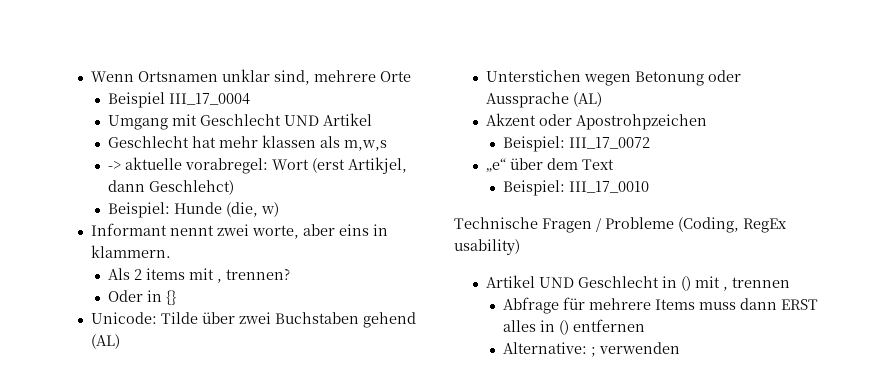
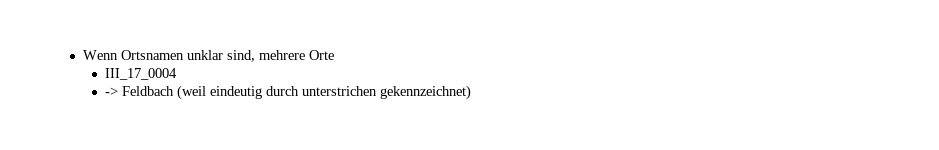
- Beispiel III_17_0004
+ III_17_0004
- Umgang mit Geschlecht UND Artikel
- Geschlecht hat mehr klassen als m,w,s
- -> aktuelle vorabregel: Wort (erst Artikjel, dann Geschlehct)
- Beispiel: Hunde (die, w)
- Informant nennt zwei worte, aber eins in klammern.
- Als 2 items mit , trennen?
- Oder in {}
- Unicode: Tilde über zwei Buchstaben gehend (AL)
- Unterstichen wegen Betonung oder Aussprache (AL)
- Akzent oder Apostrohpzeichen
- Beispiel: III_17_0072
- „e“ über dem Text
- Beispiel: III_17_0010
- Technische Fragen / Probleme (Coding, RegEx usability)
- Artikel UND Geschlecht in () mit , trennen
- Abfrage für mehrere Items muss dann ERST alles in () entfernen
- Alternative: ; verwenden
+ -> Feldbach (weil eindeutig durch unterstrichen gekennzeichnet)

